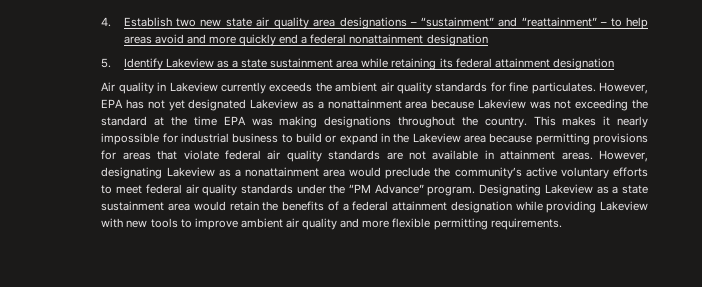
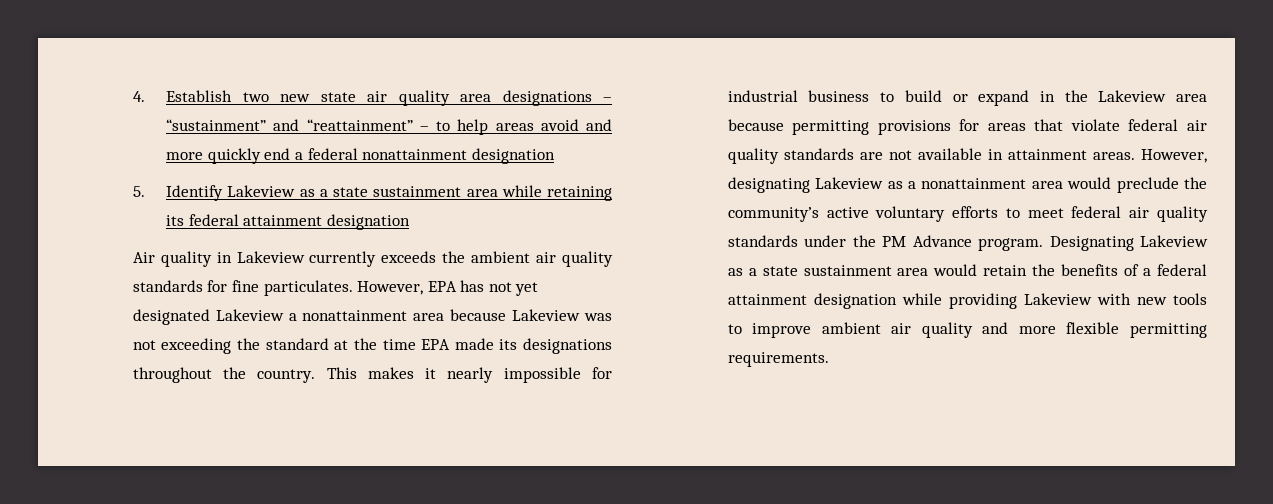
- However, EPA has not yet designated Lakeview as a nonattainment area because Lakeview was not exceeding the standard at the time EPA was making designations throughout the country.
+ However, EPA has not yet designated Lakeview a nonattainment area because Lakeview was not exceeding the standard at the time EPA made its designations throughout the country.
- However, designating Lakeview as a nonattainment area would preclude the community’s active voluntary efforts to meet federal air quality standards under the “PM Advance” program.
+ However, designating Lakeview as a nonattainment area would preclude the community’s active voluntary efforts to meet federal air quality standards under the PM Advance program.

